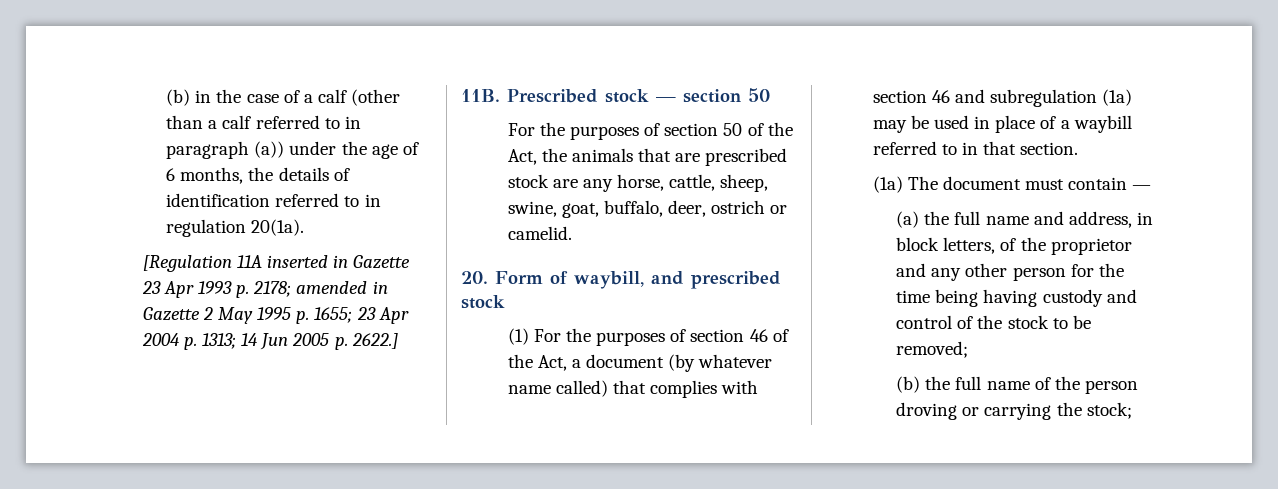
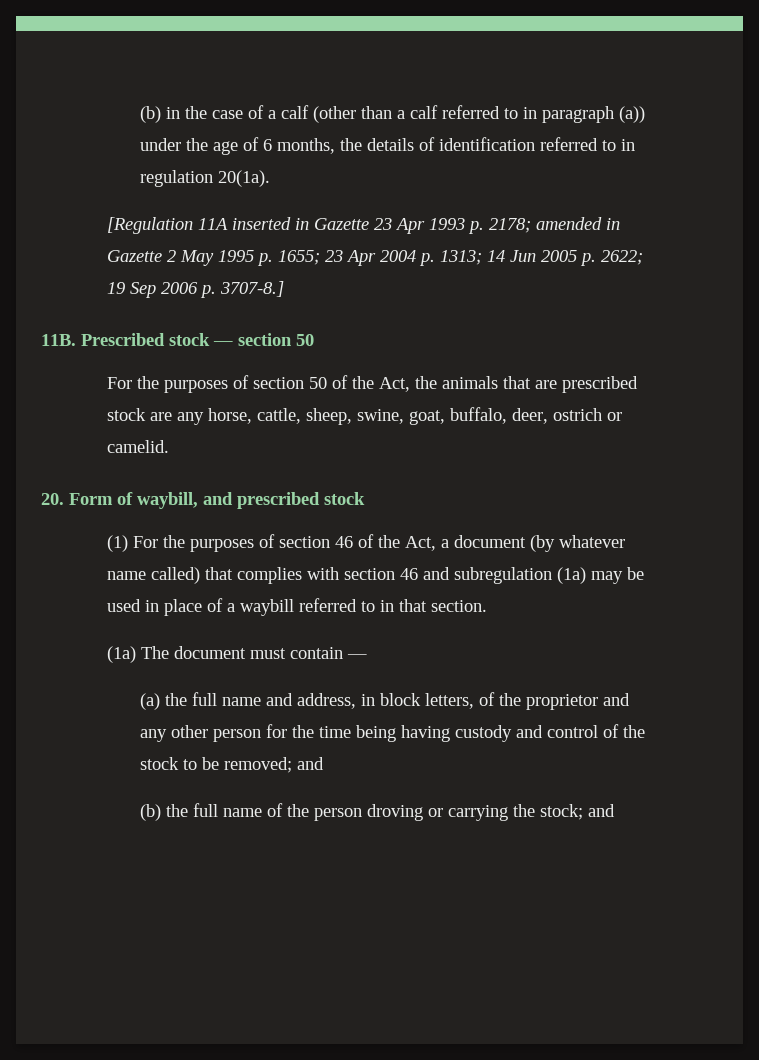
- [Regulation 11A inserted in Gazette 23 Apr 1993 p. 2178; amended in Gazette 2 May 1995 p. 1655; 23 Apr 2004 p. 1313; 14 Jun 2005 p. 2622.]
+ [Regulation 11A inserted in Gazette 23 Apr 1993 p. 2178; amended in Gazette 2 May 1995 p. 1655; 23 Apr 2004 p. 1313; 14 Jun 2005 p. 2622; 19 Sep 2006 p. 3707-8.]
- (a) the full name and address, in block letters, of the proprietor and any other person for the time being having custody and control of the stock to be removed;
+ (a) the full name and address, in block letters, of the proprietor and any other person for the time being having custody and control of the stock to be removed; and
- (b) the full name of the person droving or carrying the stock;
+ (b) the full name of the person droving or carrying the stock; and

